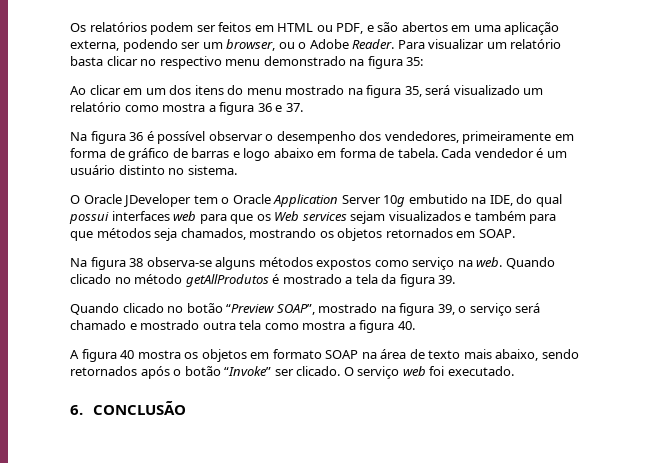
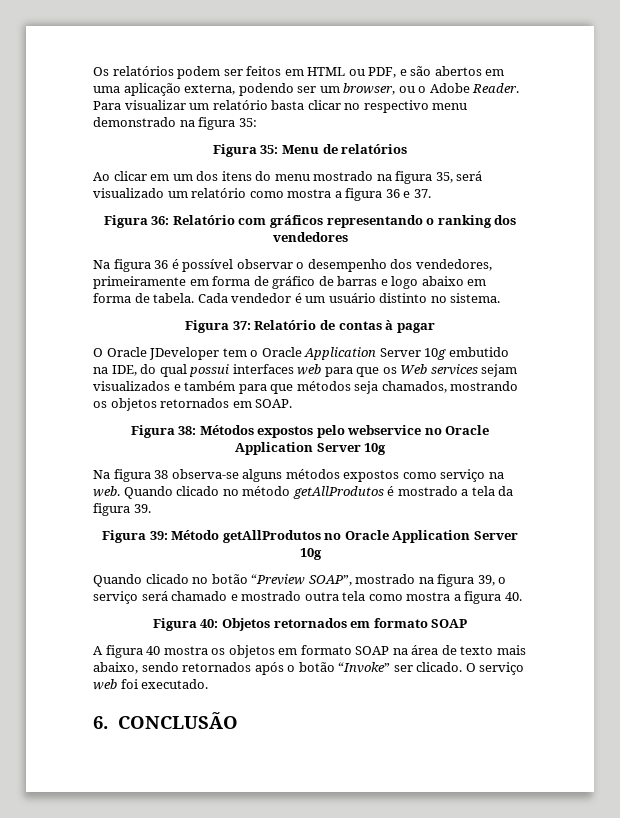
+ Figura 35: Menu de relatórios
+ Figura 36: Relatório com gráficos representando o ranking dos vendedores
+ Figura 37: Relatório de contas à pagar
+ Figura 38: Métodos expostos pelo webservice no Oracle Application Server 10g
+ Figura 39: Método getAllProdutos no Oracle Application Server 10g
+ Figura 40: Objetos retornados em formato SOAP

